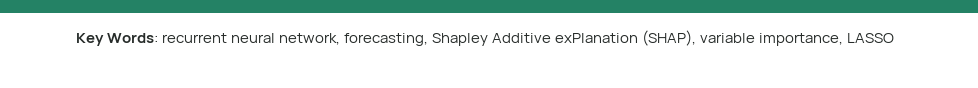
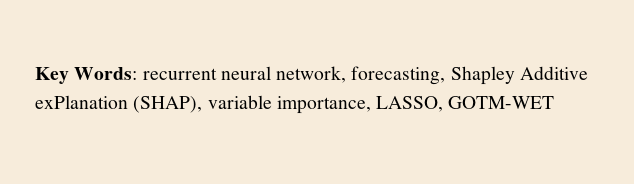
- Key Words: recurrent neural network, forecasting, Shapley Additive exPlanation (SHAP), variable importance, LASSO
+ Key Words: recurrent neural network, forecasting, Shapley Additive exPlanation (SHAP), variable importance, LASSO, GOTM-WET

